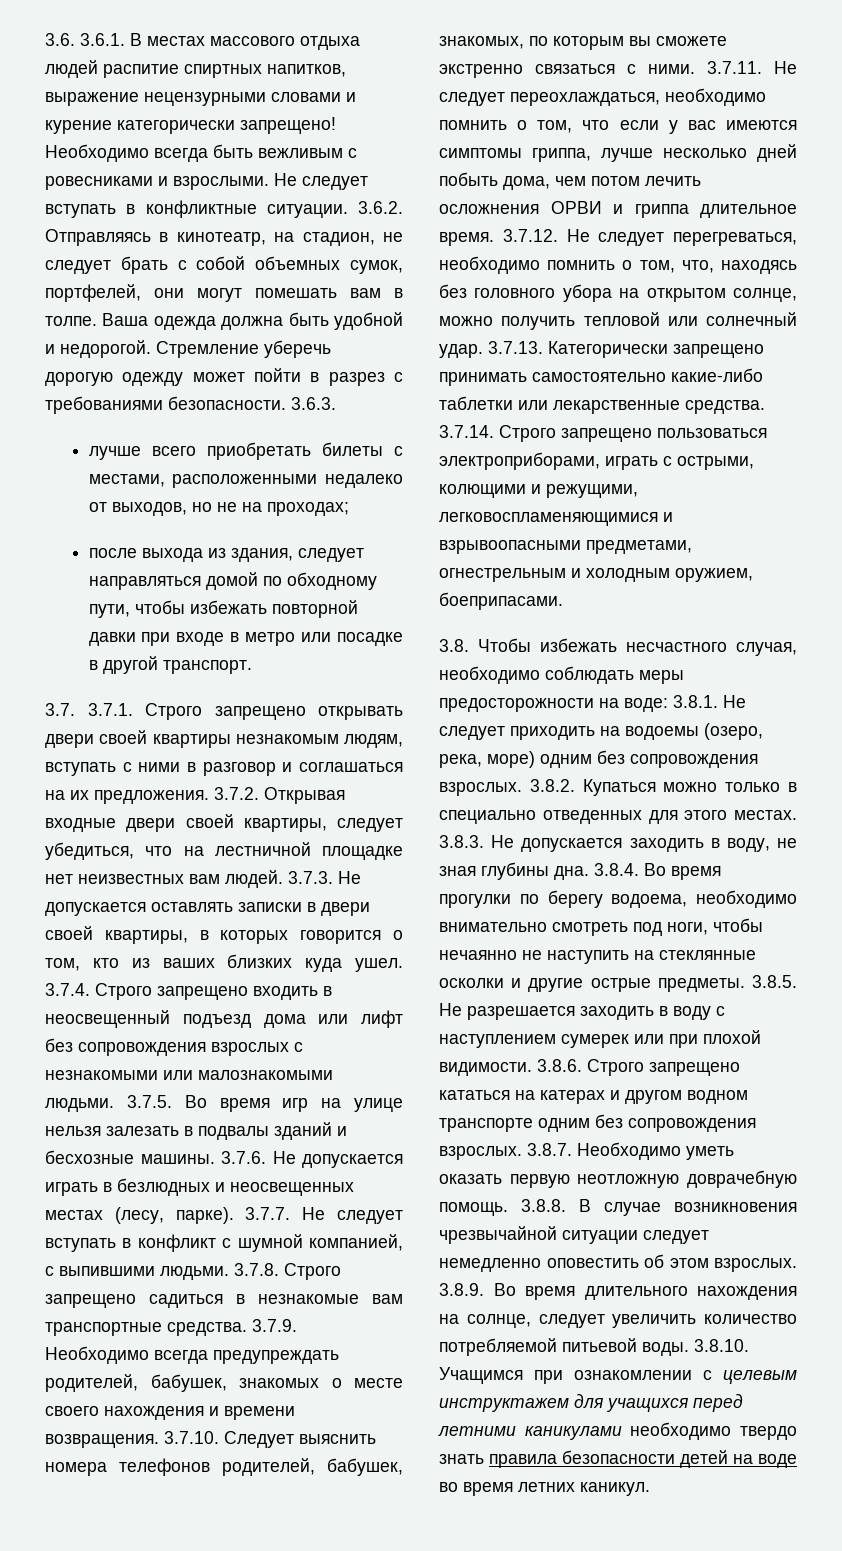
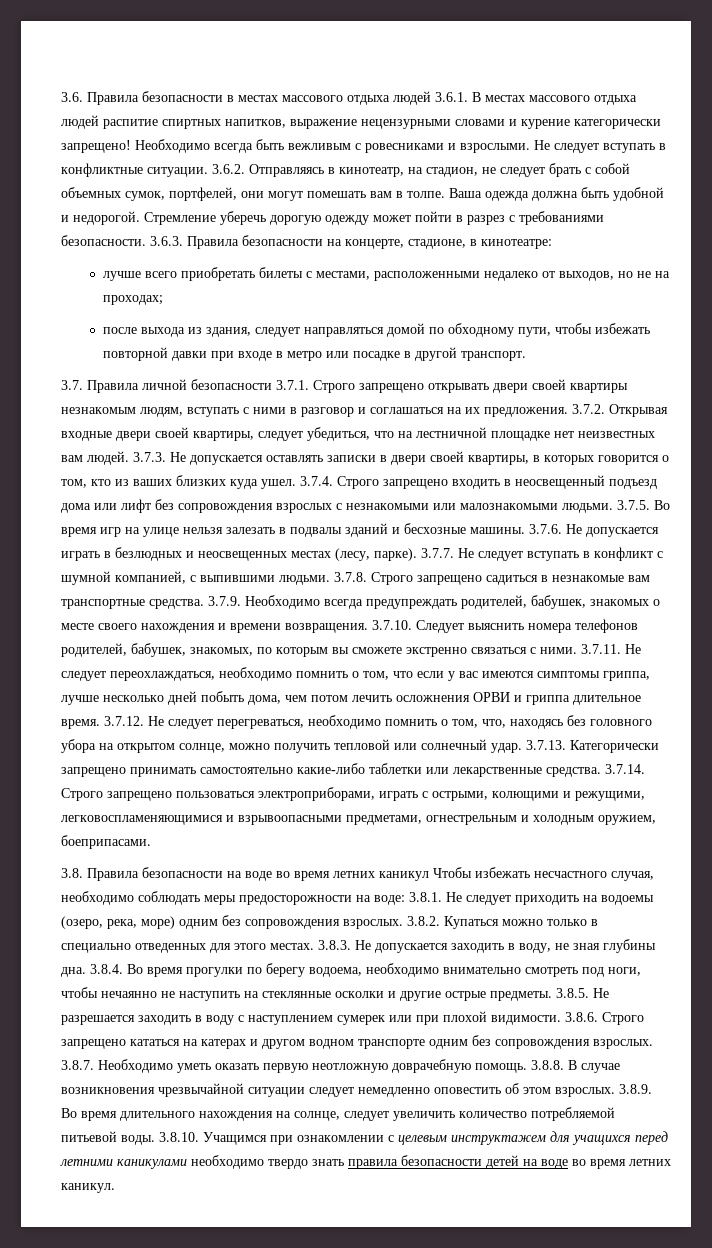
- 3.6. 3.6.1. В местах массового отдыха людей распитие спиртных напитков, выражение нецензурными словами и курение категорически запрещено!
+ 3.6. Правила безопасности в местах массового отдыха людей 3.6.1. В местах массового отдыха людей распитие спиртных напитков, выражение нецензурными словами и курение категорически запрещено!
- 3.6.3.
+ 3.6.3. Правила безопасности на концерте, стадионе, в кинотеатре:
- 3.7. 3.7.1. Строго запрещено открывать двери своей квартиры незнакомым людям, вступать с ними в разговор и соглашаться на их предложения.
+ 3.7. Правила личной безопасности 3.7.1. Строго запрещено открывать двери своей квартиры незнакомым людям, вступать с ними в разговор и соглашаться на их предложения.
- 3.8. Чтобы избежать несчастного случая, необходимо соблюдать меры предосторожности на воде: 3.8.1. Не следует приходить на водоемы (озеро, река, море) одним без сопровождения взрослых.
+ 3.8. Правила безопасности на воде во время летних каникул Чтобы избежать несчастного случая, необходимо соблюдать меры предосторожности на воде: 3.8.1. Не следует приходить на водоемы (озеро, река, море) одним без сопровождения взрослых.

